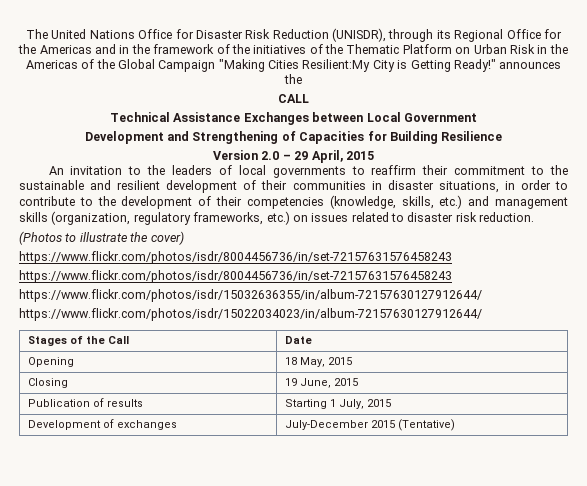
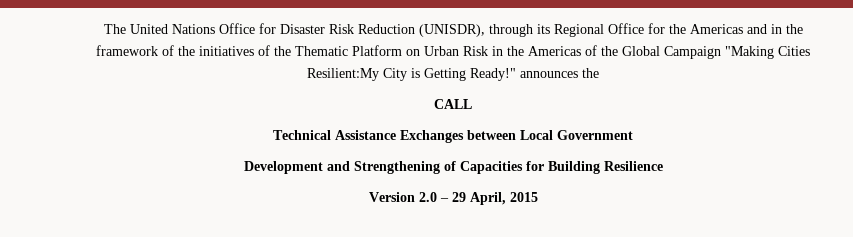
- An invitation to the leaders of local governments to reaffirm their commitment to the sustainable and resilient development of their communities in disaster situations, in order to contribute to the development of their competencies (knowledge, skills, etc.) and management skills (organization, regulatory frameworks, etc.) on issues related to disaster risk reduction.
- (Photos to illustrate the cover)
- https://www.flickr.com/photos/isdr/8004456736/in/set-72157631576458243
- https://www.flickr.com/photos/isdr/8004456736/in/set-72157631576458243
- https://www.flickr.com/photos/isdr/15032636355/in/album-72157630127912644/
- https://www.flickr.com/photos/isdr/15022034023/in/album-72157630127912644/
- Stages of the Call | Date
- Opening | 18 May, 2015
- Closing | 19 June, 2015
- Publication of results | Starting 1 July, 2015
- Development of exchanges | July-December 2015 (Tentative)

